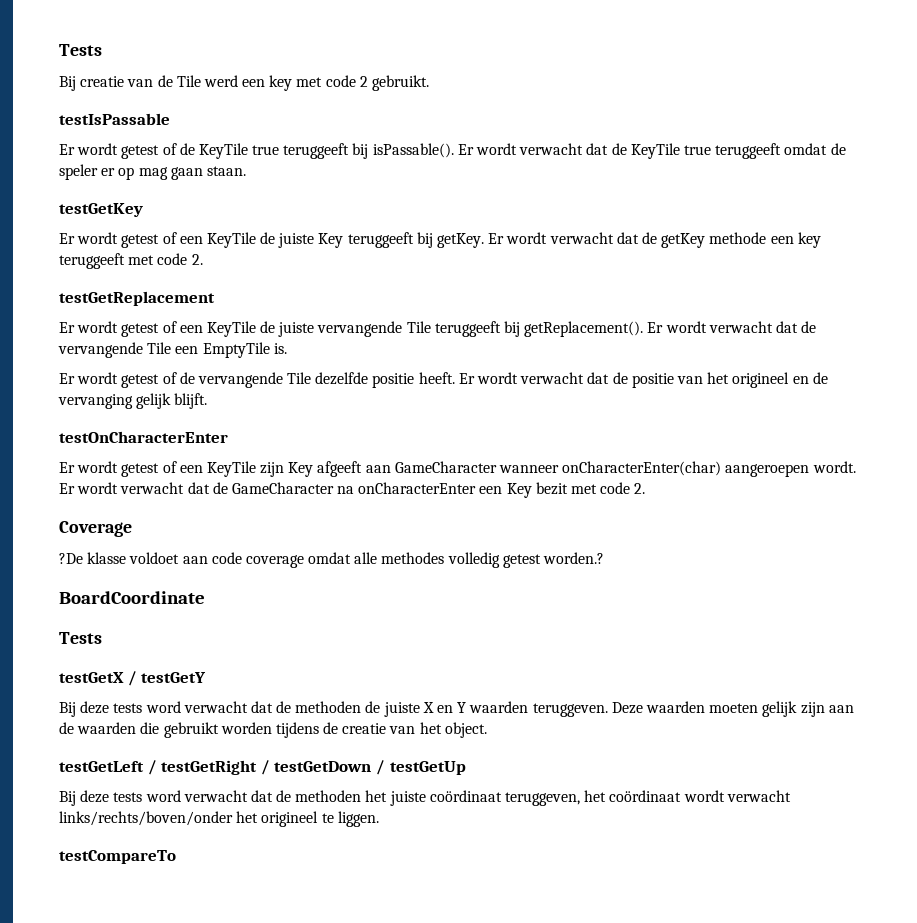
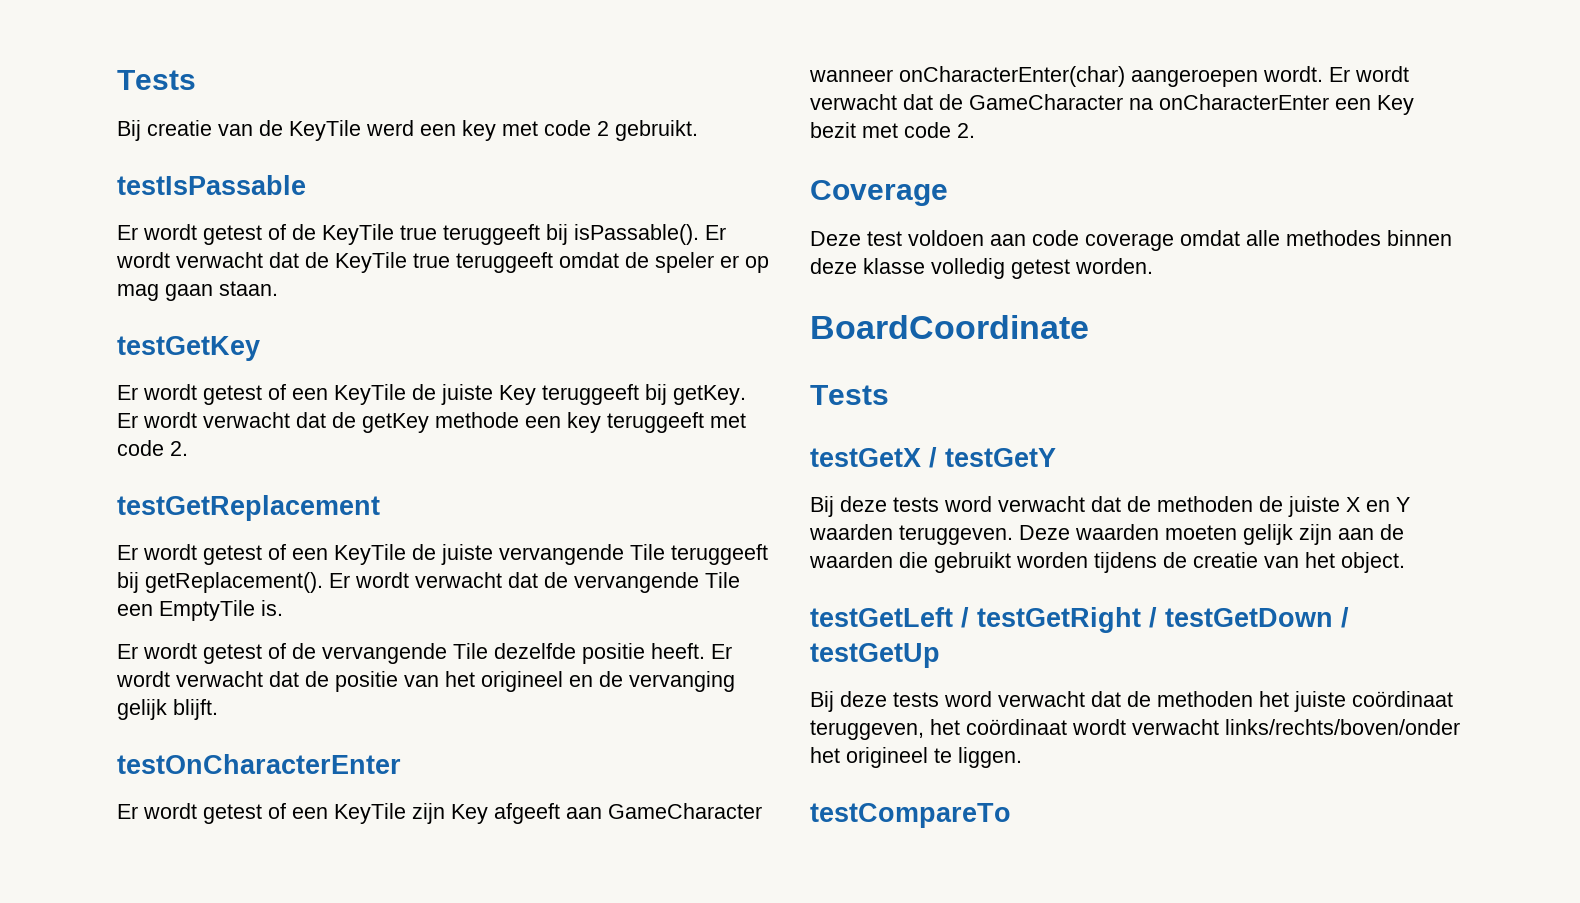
- Bij creatie van de Tile werd een key met code 2 gebruikt.
+ Bij creatie van de KeyTile werd een key met code 2 gebruikt.
- ?De klasse voldoet aan code coverage omdat alle methodes volledig getest worden.?
+ Deze test voldoen aan code coverage omdat alle methodes binnen deze klasse volledig getest worden.

